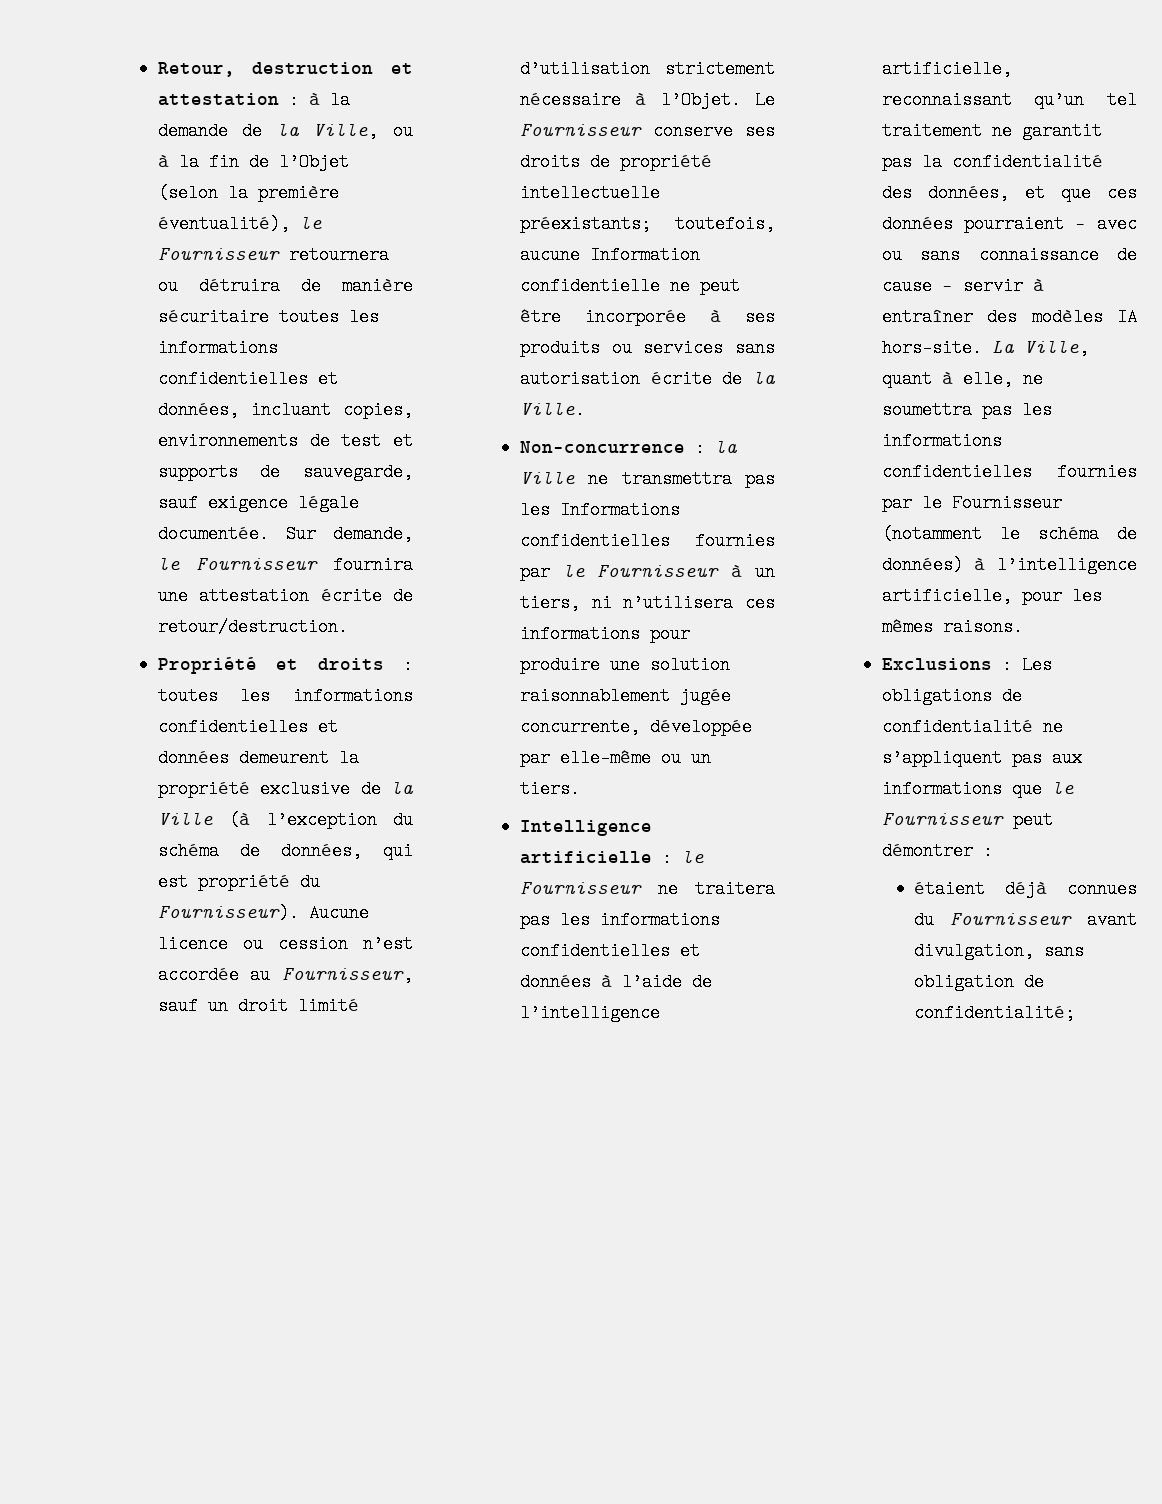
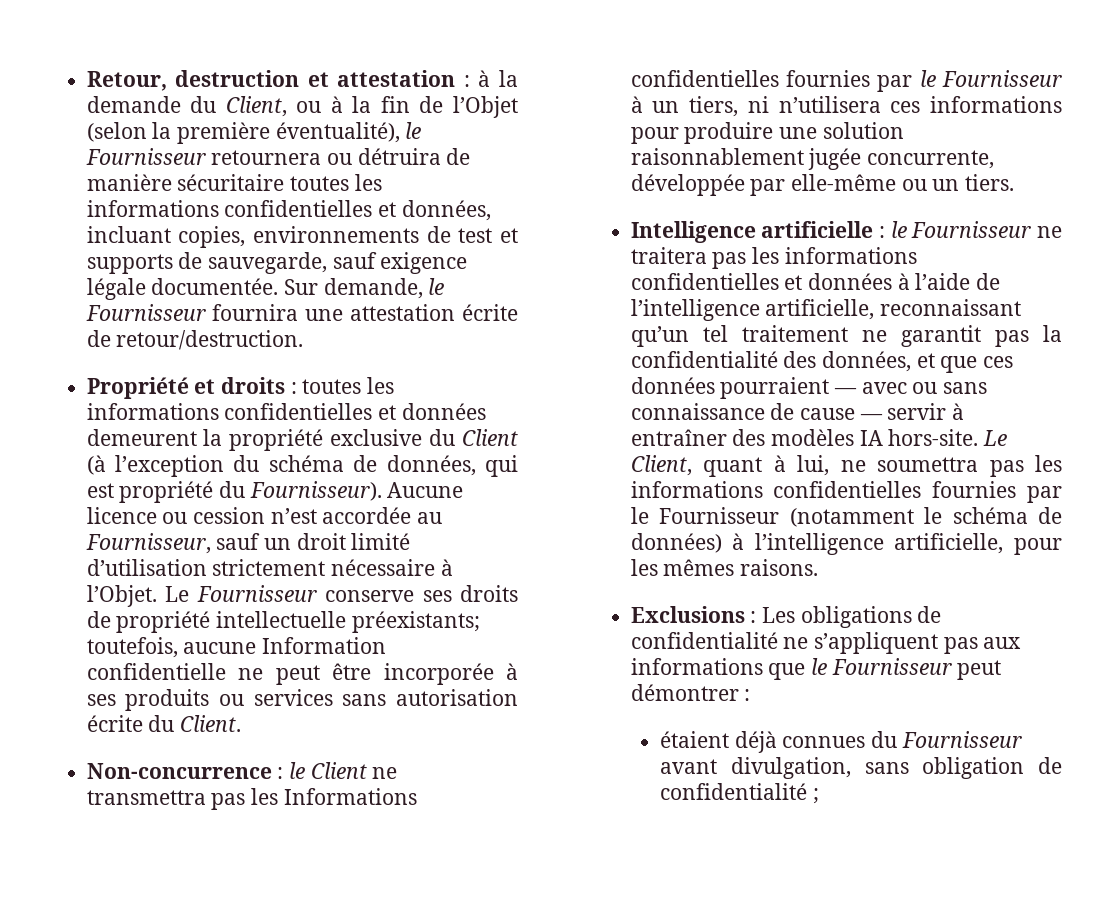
- Retour, destruction et attestation : à la demande de la Ville, ou à la fin de l’Objet (selon la première éventualité), le Fournisseur retournera ou détruira de manière sécuritaire toutes les informations confidentielles et données, incluant copies, environnements de test et supports de sauvegarde, sauf exigence légale documentée.
+ Retour, destruction et attestation : à la demande du Client, ou à la fin de l’Objet (selon la première éventualité), le Fournisseur retournera ou détruira de manière sécuritaire toutes les informations confidentielles et données, incluant copies, environnements de test et supports de sauvegarde, sauf exigence légale documentée.
- Propriété et droits : toutes les informations confidentielles et données demeurent la propriété exclusive de la Ville (à l’exception du schéma de données, qui est propriété du Fournisseur).
+ Propriété et droits : toutes les informations confidentielles et données demeurent la propriété exclusive du Client (à l’exception du schéma de données, qui est propriété du Fournisseur).
- Le Fournisseur conserve ses droits de propriété intellectuelle préexistants; toutefois, aucune Information confidentielle ne peut être incorporée à ses produits ou services sans autorisation écrite de la Ville.
+ Le Fournisseur conserve ses droits de propriété intellectuelle préexistants; toutefois, aucune Information confidentielle ne peut être incorporée à ses produits ou services sans autorisation écrite du Client.
- Non-concurrence : la Ville ne transmettra pas les Informations confidentielles fournies par le Fournisseur à un tiers, ni n’utilisera ces informations pour produire une solution raisonnablement jugée concurrente, développée par elle-même ou un tiers.
+ Non-concurrence : le Client ne transmettra pas les Informations confidentielles fournies par le Fournisseur à un tiers, ni n’utilisera ces informations pour produire une solution raisonnablement jugée concurrente, développée par elle-même ou un tiers.
- La Ville, quant à elle, ne soumettra pas les informations confidentielles fournies par le Fournisseur (notamment le schéma de données) à l’intelligence artificielle, pour les mêmes raisons.
+ Le Client, quant à lui, ne soumettra pas les informations confidentielles fournies par le Fournisseur (notamment le schéma de données) à l’intelligence artificielle, pour les mêmes raisons.
- étaient déjà connues du Fournisseur avant divulgation, sans obligation de confidentialité;
+ étaient déjà connues du Fournisseur avant divulgation, sans obligation de confidentialité ;

